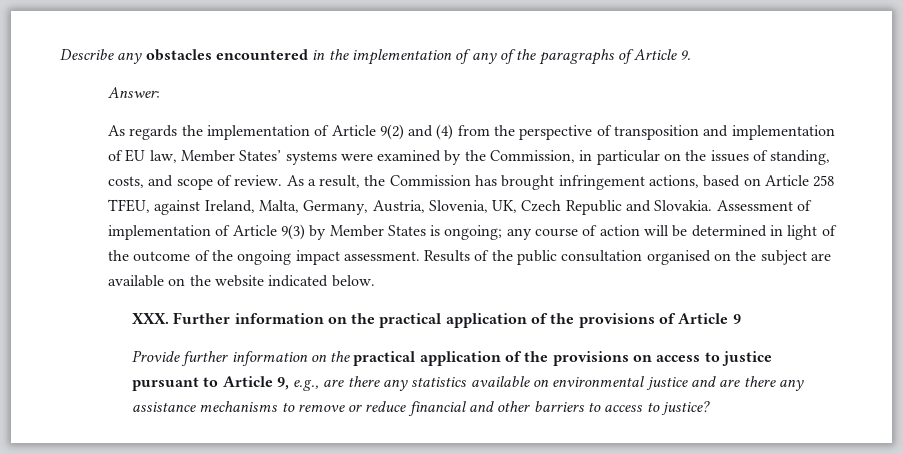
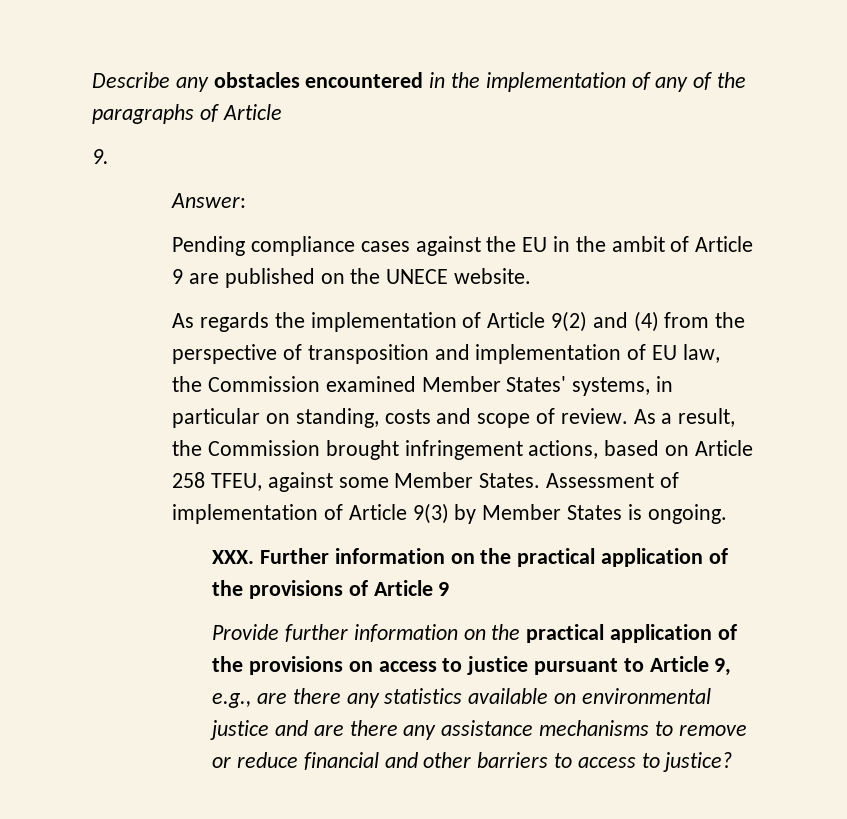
- Describe any obstacles encountered in the implementation of any of the paragraphs of Article 9.
+ Describe any obstacles encountered in the implementation of any of the paragraphs of Article
+ 9.
+ Pending compliance cases against the EU in the ambit of Article 9 are published on the UNECE website.
- As regards the implementation of Article 9(2) and (4) from the perspective of transposition and implementation of EU law, Member States’ systems were examined by the Commission, in particular on the issues of standing, costs, and scope of review.
+ As regards the implementation of Article 9(2) and (4) from the perspective of transposition and implementation of EU law, the Commission examined Member States' systems, in particular on standing, costs and scope of review.
- As a result, the Commission has brought infringement actions, based on Article 258 TFEU, against Ireland, Malta, Germany, Austria, Slovenia, UK, Czech Republic and Slovakia.
+ As a result, the Commission brought infringement actions, based on Article 258 TFEU, against some Member States.
- Assessment of implementation of Article 9(3) by Member States is ongoing; any course of action will be determined in light of the outcome of the ongoing impact assessment. Results of the public consultation organised on the subject are available on the website indicated below.
+ Assessment of implementation of Article 9(3) by Member States is ongoing.

